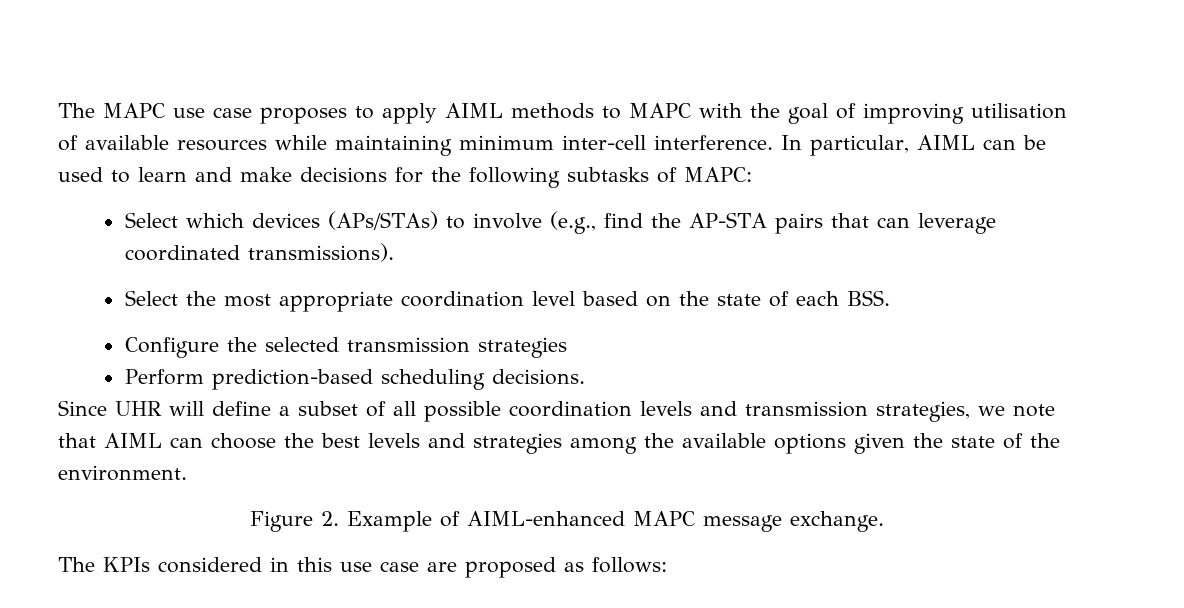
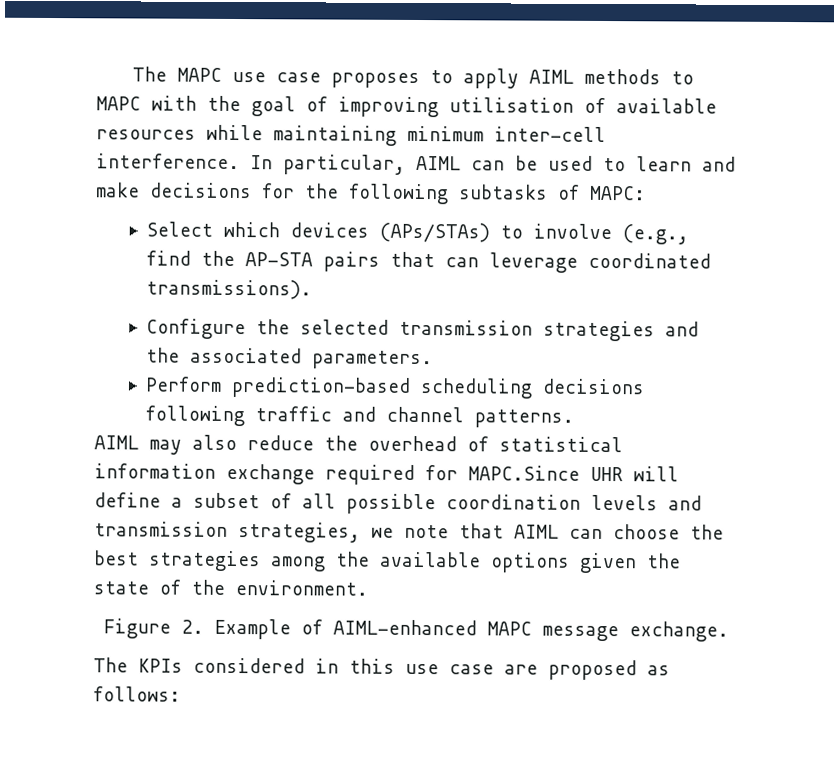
- Select the most appropriate coordination level based on the state of each BSS.
- Configure the selected transmission strategies
+ Configure the selected transmission strategies and the associated parameters.
- Perform prediction-based scheduling decisions.
- Since UHR will define a subset of all possible coordination levels and transmission strategies, we note that AIML can choose the best levels and strategies among the available options given the state of the environment.
+ Perform prediction-based scheduling decisions following traffic and channel patterns.
+ AIML may also reduce the overhead of statistical information exchange required for MAPC.Since UHR will define a subset of all possible coordination levels and transmission strategies, we note that AIML can choose the best strategies among the available options given the state of the environment.

